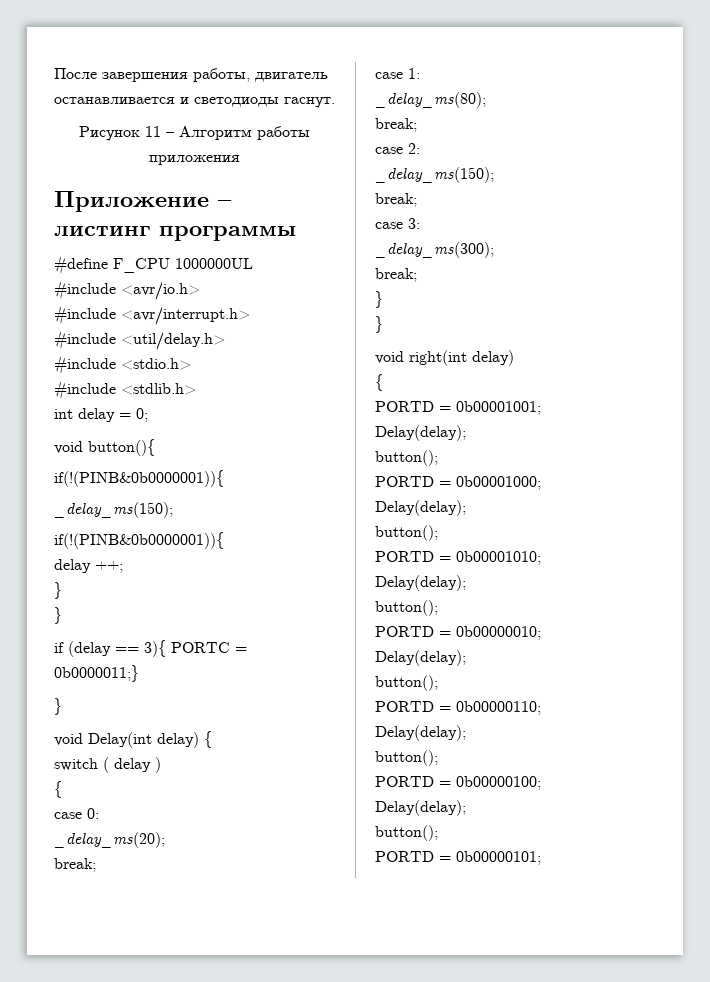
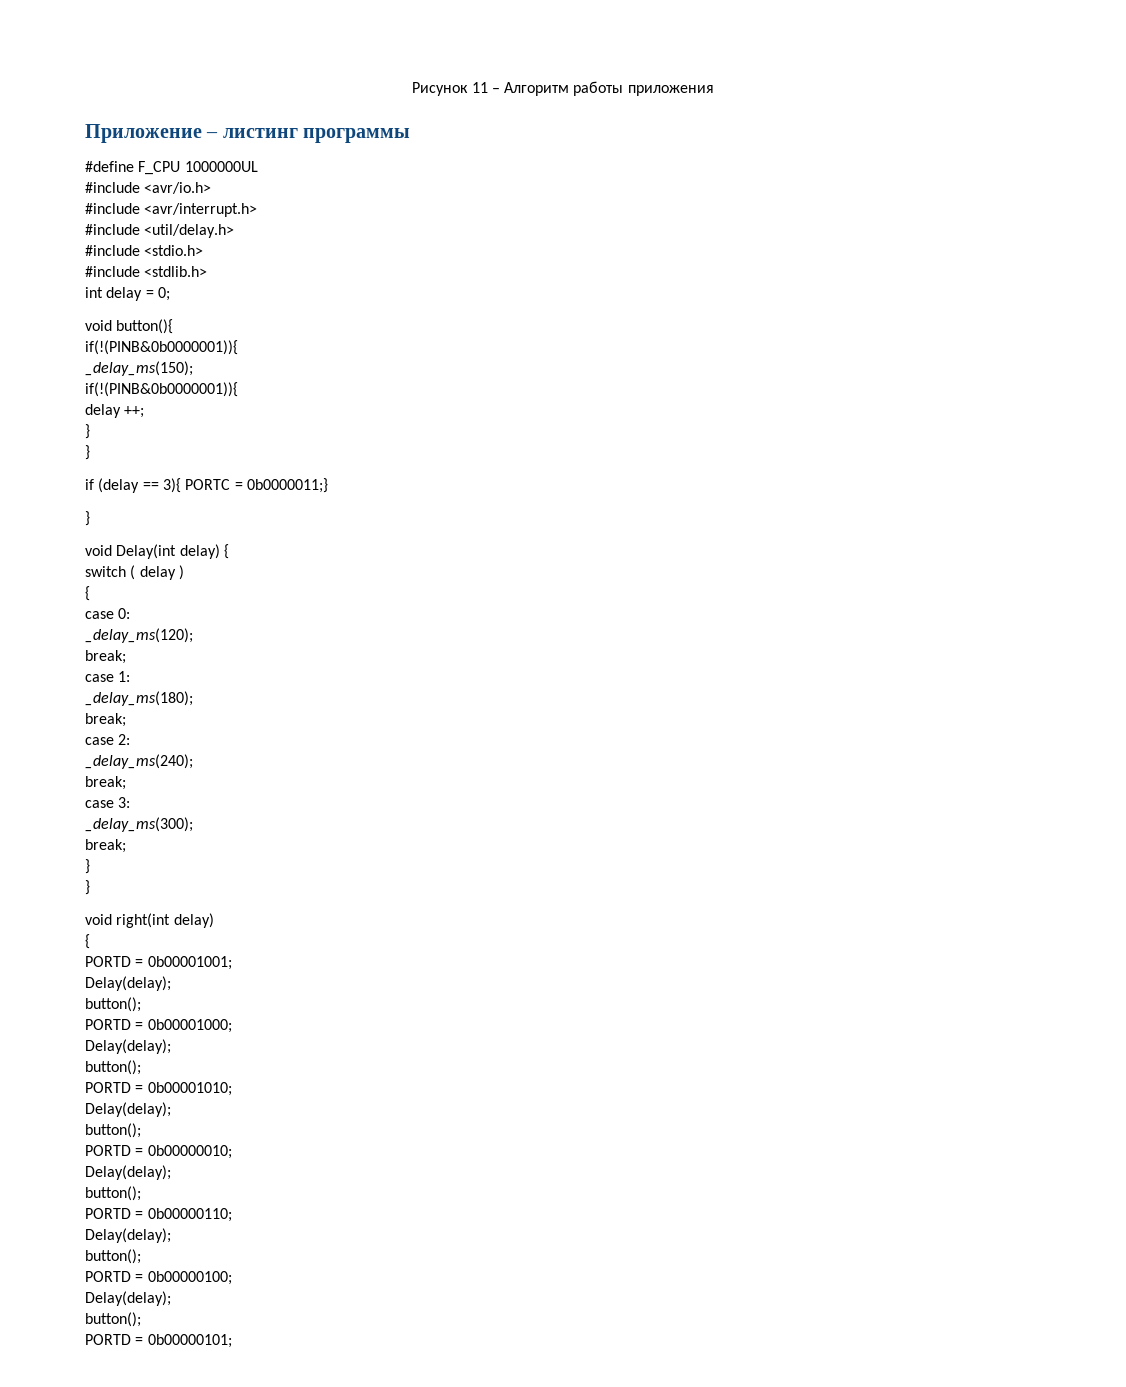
- После завершения работы, двигатель останавливается и светодиоды гаснут.
- _delay_ms(20);
+ _delay_ms(120);
- _delay_ms(80);
+ _delay_ms(180);
  case 2:
- _delay_ms(150);
+ _delay_ms(240);

